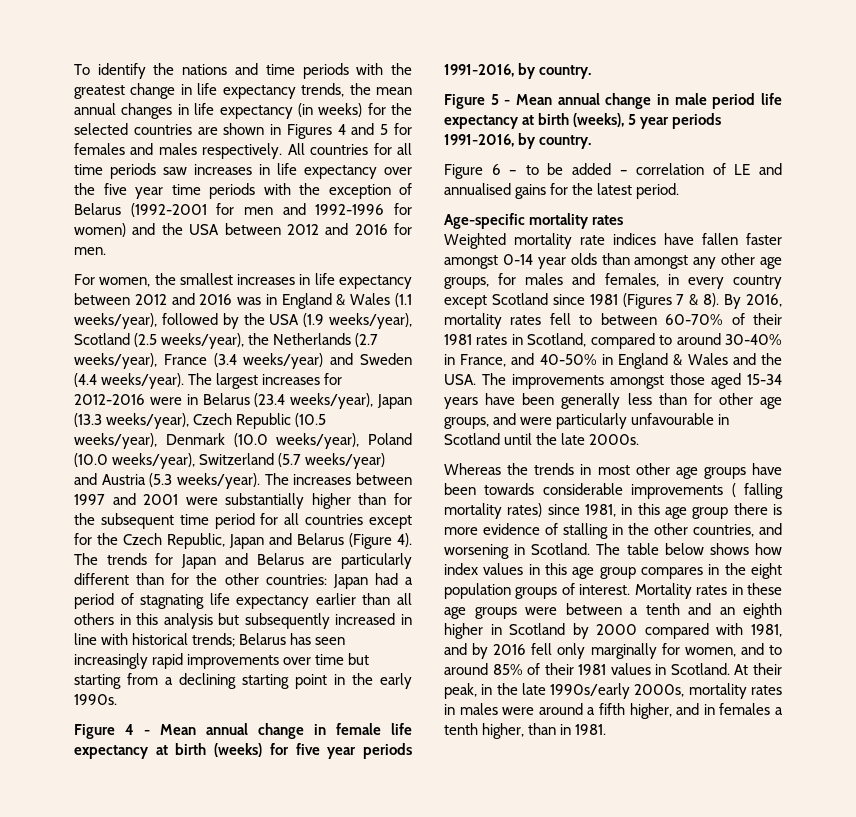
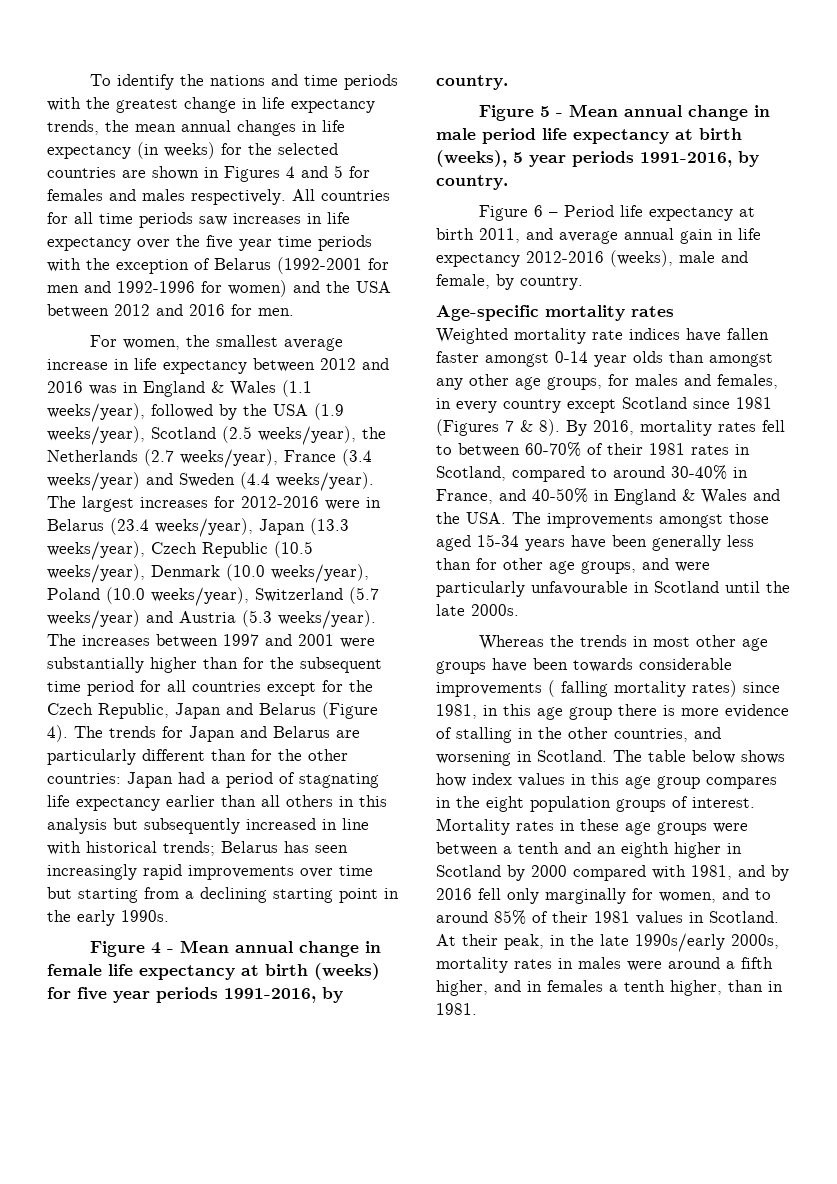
- For women, the smallest increases in life expectancy between 2012 and 2016 was in England & Wales (1.1 weeks/year), followed by the USA (1.9 weeks/year), Scotland (2.5 weeks/year), the Netherlands (2.7 weeks/year), France (3.4 weeks/year) and Sweden (4.4 weeks/year).
+ For women, the smallest average increase in life expectancy between 2012 and 2016 was in England & Wales (1.1 weeks/year), followed by the USA (1.9 weeks/year), Scotland (2.5 weeks/year), the Netherlands (2.7 weeks/year), France (3.4 weeks/year) and Sweden (4.4 weeks/year).
- Figure 6 – to be added – correlation of LE and annualised gains for the latest period.
+ Figure 6 – Period life expectancy at birth 2011, and average annual gain in life expectancy 2012-2016 (weeks), male and female, by country.

